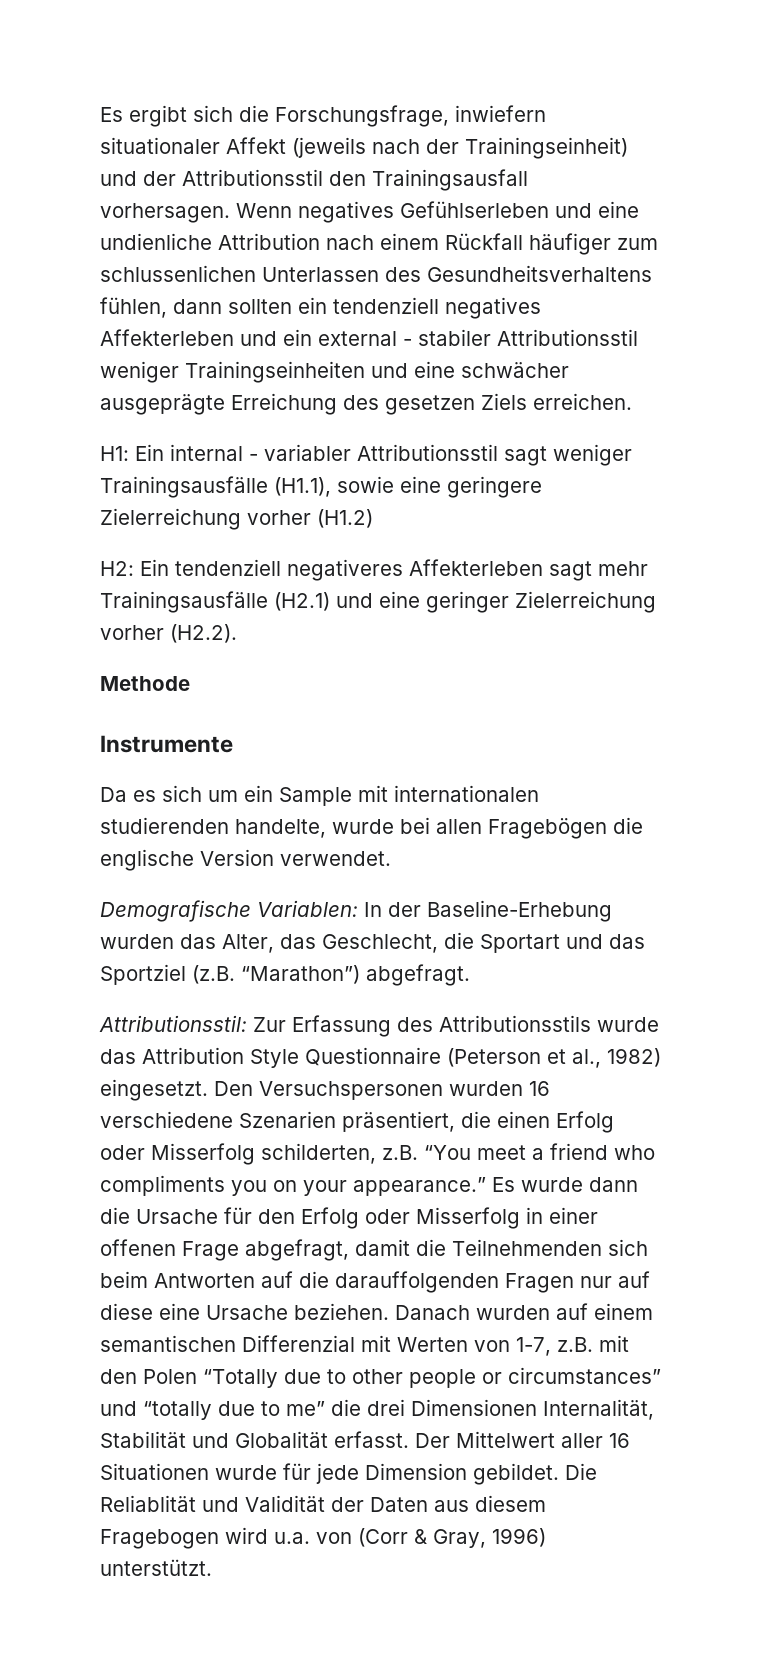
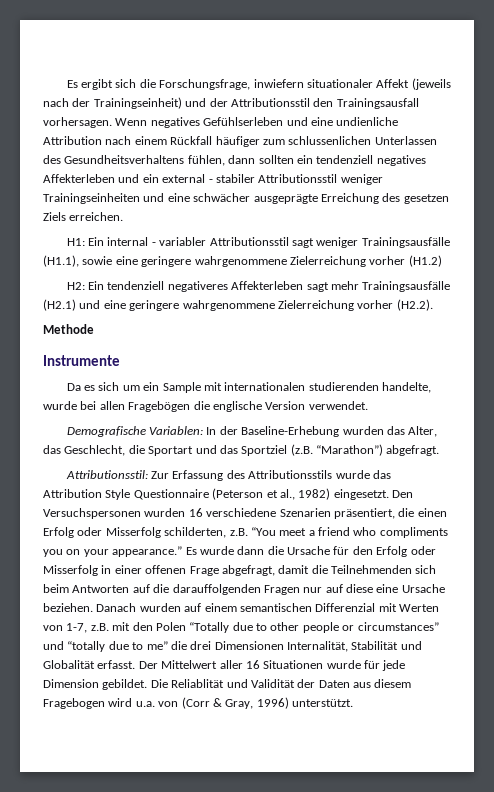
- H1: Ein internal - variabler Attributionsstil sagt weniger Trainingsausfälle (H1.1), sowie eine geringere Zielerreichung vorher (H1.2)
+ H1: Ein internal - variabler Attributionsstil sagt weniger Trainingsausfälle (H1.1), sowie eine geringere wahrgenommene Zielerreichung vorher (H1.2)
- H2: Ein tendenziell negativeres Affekterleben sagt mehr Trainingsausfälle (H2.1) und eine geringer Zielerreichung vorher (H2.2).
+ H2: Ein tendenziell negativeres Affekterleben sagt mehr Trainingsausfälle (H2.1) und eine geringere wahrgenommene Zielerreichung vorher (H2.2).

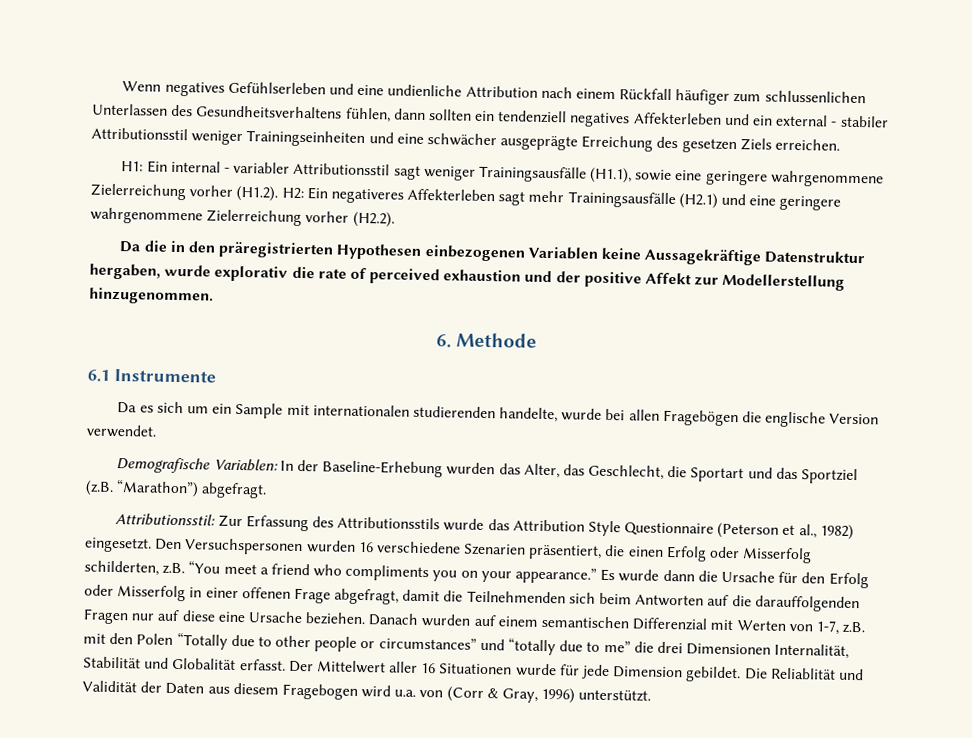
- Es ergibt sich die Forschungsfrage, inwiefern situationaler Affekt (jeweils nach der Trainingseinheit) und der Attributionsstil den Trainingsausfall vorhersagen.
- H1: Ein internal - variabler Attributionsstil sagt weniger Trainingsausfälle (H1.1), sowie eine geringere wahrgenommene Zielerreichung vorher (H1.2)
- H2: Ein tendenziell negativeres Affekterleben sagt mehr Trainingsausfälle (H2.1) und eine geringere wahrgenommene Zielerreichung vorher (H2.2).
+ H1: Ein internal - variabler Attributionsstil sagt weniger Trainingsausfälle (H1.1), sowie eine geringere wahrgenommene Zielerreichung vorher (H1.2). H2: Ein negativeres Affekterleben sagt mehr Trainingsausfälle (H2.1) und eine geringere wahrgenommene Zielerreichung vorher (H2.2).
- Methode
+ Da die in den präregistrierten Hypothesen einbezogenen Variablen keine Aussagekräftige Datenstruktur hergaben, wurde explorativ die rate of perceived exhaustion und der positive Affekt zur Modellerstellung hinzugenommen.
+ 6. Methode
- Instrumente
+ 6.1 Instrumente

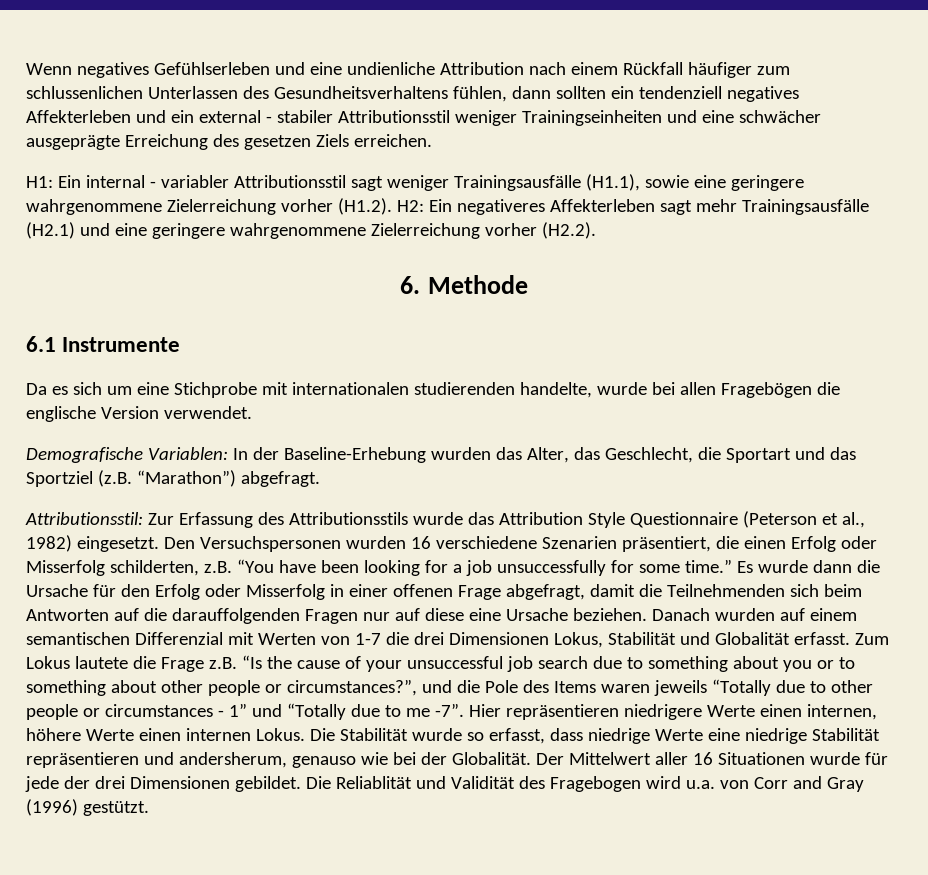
- Da die in den präregistrierten Hypothesen einbezogenen Variablen keine Aussagekräftige Datenstruktur hergaben, wurde explorativ die rate of perceived exhaustion und der positive Affekt zur Modellerstellung hinzugenommen.
- Da es sich um ein Sample mit internationalen studierenden handelte, wurde bei allen Fragebögen die englische Version verwendet.
+ Da es sich um eine Stichprobe mit internationalen studierenden handelte, wurde bei allen Fragebögen die englische Version verwendet.
- Den Versuchspersonen wurden 16 verschiedene Szenarien präsentiert, die einen Erfolg oder Misserfolg schilderten, z.B. “You meet a friend who compliments you on your appearance.”
+ Den Versuchspersonen wurden 16 verschiedene Szenarien präsentiert, die einen Erfolg oder Misserfolg schilderten, z.B. “You have been looking for a job unsuccessfully for some time.”
- Danach wurden auf einem semantischen Differenzial mit Werten von 1-7, z.B. mit den Polen “Totally due to other people or circumstances” und “totally due to me” die drei Dimensionen Internalität, Stabilität und Globalität erfasst.
+ Danach wurden auf einem semantischen Differenzial mit Werten von 1-7 die drei Dimensionen Lokus, Stabilität und Globalität erfasst. Zum Lokus lautete die Frage z.B. “Is the cause of your unsuccessful job search due to something about you or to something about other people or circumstances?”, und die Pole des Items waren jeweils “Totally due to other people or circumstances - 1” und “Totally due to me -7”. Hier repräsentieren niedrigere Werte einen internen, höhere Werte einen internen Lokus. Die Stabilität wurde so erfasst, dass niedrige Werte eine niedrige Stabilität repräsentieren und andersherum, genauso wie bei der Globalität.
- Der Mittelwert aller 16 Situationen wurde für jede Dimension gebildet.
+ Der Mittelwert aller 16 Situationen wurde für jede der drei Dimensionen gebildet.
- Die Reliablität und Validität der Daten aus diesem Fragebogen wird u.a. von (Corr & Gray, 1996) unterstützt.
+ Die Reliablität und Validität des Fragebogen wird u.a. von Corr and Gray (1996) gestützt.

